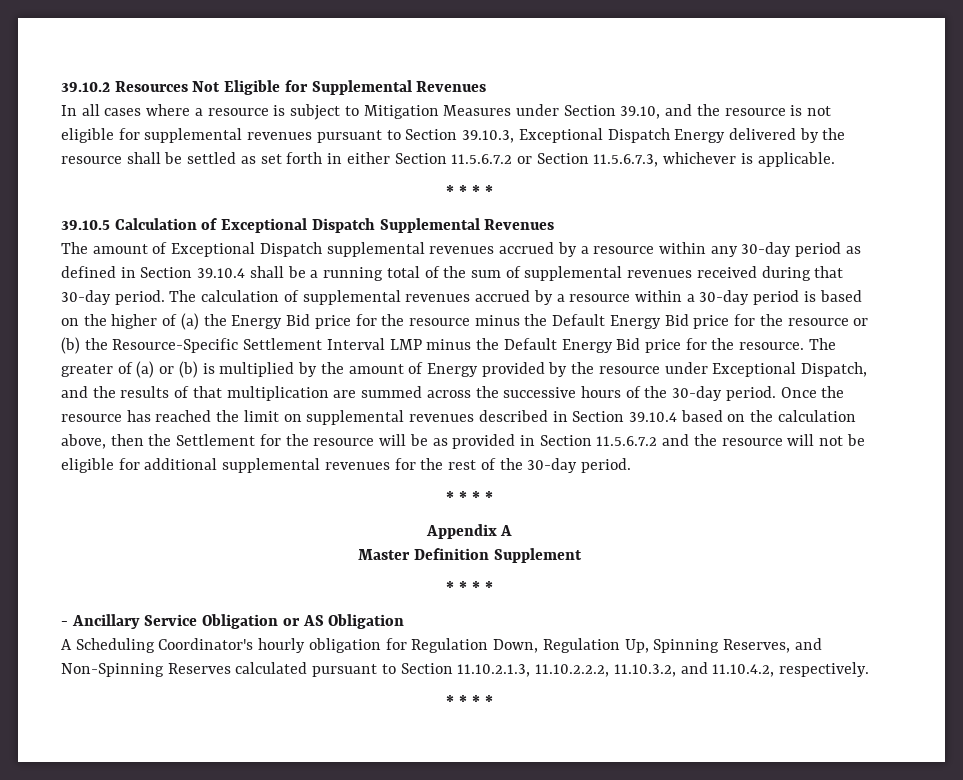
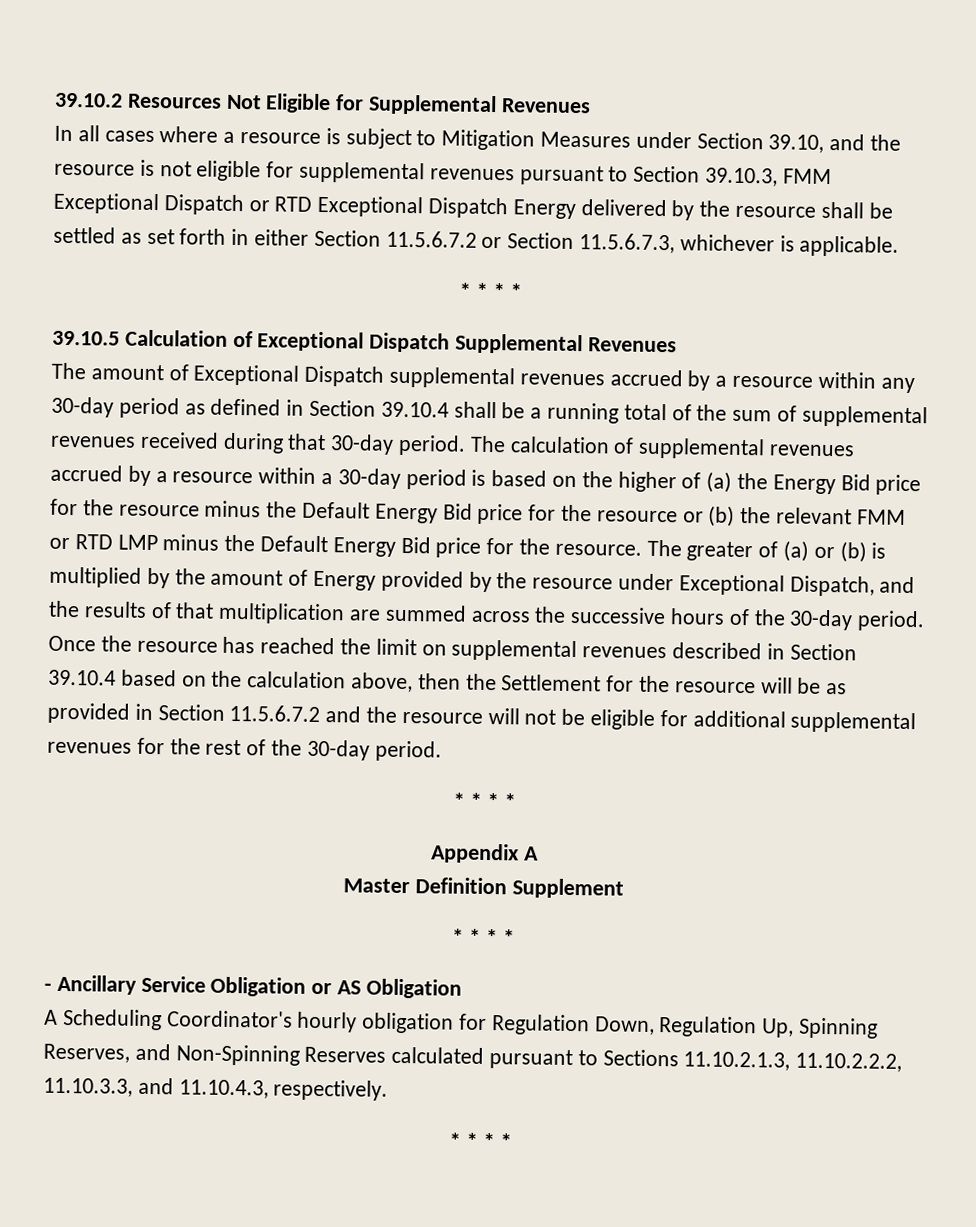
- In all cases where a resource is subject to Mitigation Measures under Section 39.10, and the resource is not eligible for supplemental revenues pursuant to Section 39.10.3, Exceptional Dispatch Energy delivered by the resource shall be settled as set forth in either Section 11.5.6.7.2 or Section 11.5.6.7.3, whichever is applicable.
+ In all cases where a resource is subject to Mitigation Measures under Section 39.10, and the resource is not eligible for supplemental revenues pursuant to Section 39.10.3, FMM Exceptional Dispatch or RTD Exceptional Dispatch Energy delivered by the resource shall be settled as set forth in either Section 11.5.6.7.2 or Section 11.5.6.7.3, whichever is applicable.
- The calculation of supplemental revenues accrued by a resource within a 30-day period is based on the higher of (a) the Energy Bid price for the resource minus the Default Energy Bid price for the resource or (b) the Resource-Specific Settlement Interval LMP minus the Default Energy Bid price for the resource.
+ The calculation of supplemental revenues accrued by a resource within a 30-day period is based on the higher of (a) the Energy Bid price for the resource minus the Default Energy Bid price for the resource or (b) the relevant FMM or RTD LMP minus the Default Energy Bid price for the resource.
- A Scheduling Coordinator's hourly obligation for Regulation Down, Regulation Up, Spinning Reserves, and Non-Spinning Reserves calculated pursuant to Section 11.10.2.1.3, 11.10.2.2.2, 11.10.3.2, and 11.10.4.2, respectively.
+ A Scheduling Coordinator's hourly obligation for Regulation Down, Regulation Up, Spinning Reserves, and Non-Spinning Reserves calculated pursuant to Sections 11.10.2.1.3, 11.10.2.2.2, 11.10.3.3, and 11.10.4.3, respectively.

